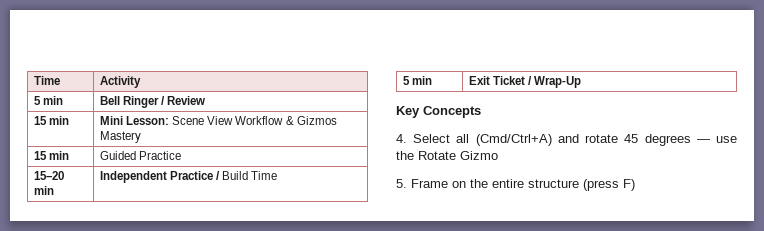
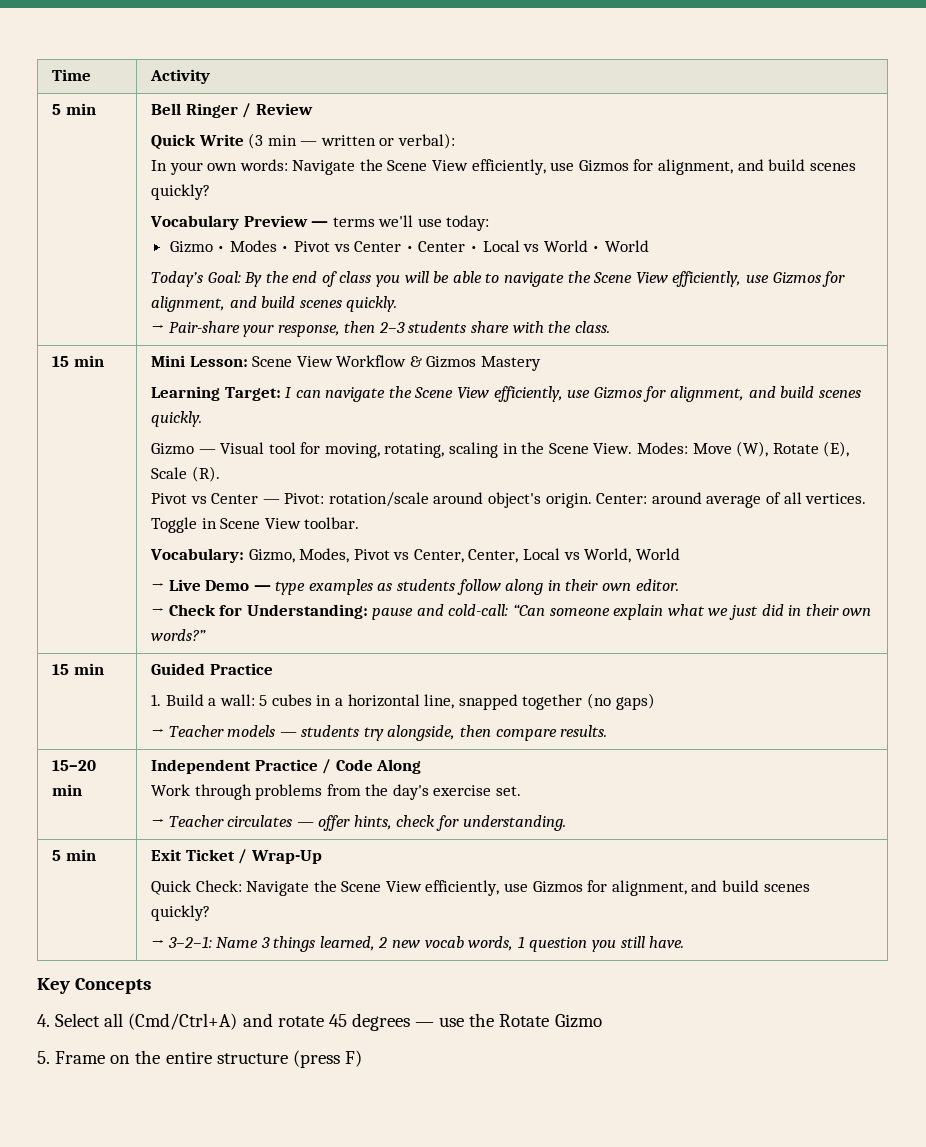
+ Quick Write (3 min — written or verbal):
+ In your own words: Navigate the Scene View efficiently, use Gizmos for alignment, and build scenes quickly?
+ Vocabulary Preview — terms we'll use today:
+ Gizmo • Modes • Pivot vs Center • Center • Local vs World • World
+ Today’s Goal: By the end of class you will be able to navigate the Scene View efficiently, use Gizmos for alignment, and build scenes quickly.
+ → Pair-share your response, then 2–3 students share with the class.
+ Learning Target: I can navigate the Scene View efficiently, use Gizmos for alignment, and build scenes quickly.
+ Gizmo — Visual tool for moving, rotating, scaling in the Scene View. Modes: Move (W), Rotate (E), Scale (R).
+ Pivot vs Center — Pivot: rotation/scale around object's origin. Center: around average of all vertices. Toggle in Scene View toolbar.
+ Vocabulary: Gizmo, Modes, Pivot vs Center, Center, Local vs World, World
+ → Live Demo — type examples as students follow along in their own editor.
+ → Check for Understanding: pause and cold-call: “Can someone explain what we just did in their own words?”
  15 min | Guided Practice
+ 1. Build a wall: 5 cubes in a horizontal line, snapped together (no gaps)
+ → Teacher models — students try alongside, then compare results.
- 15–20 min | Independent Practice / Build Time
+ 15–20 min | Independent Practice / Code Along
+ Work through problems from the day's exercise set.
+ → Teacher circulates — offer hints, check for understanding.
  5 min | Exit Ticket / Wrap-Up
+ Quick Check: Navigate the Scene View efficiently, use Gizmos for alignment, and build scenes quickly?
+ → 3–2–1: Name 3 things learned, 2 new vocab words, 1 question you still have.

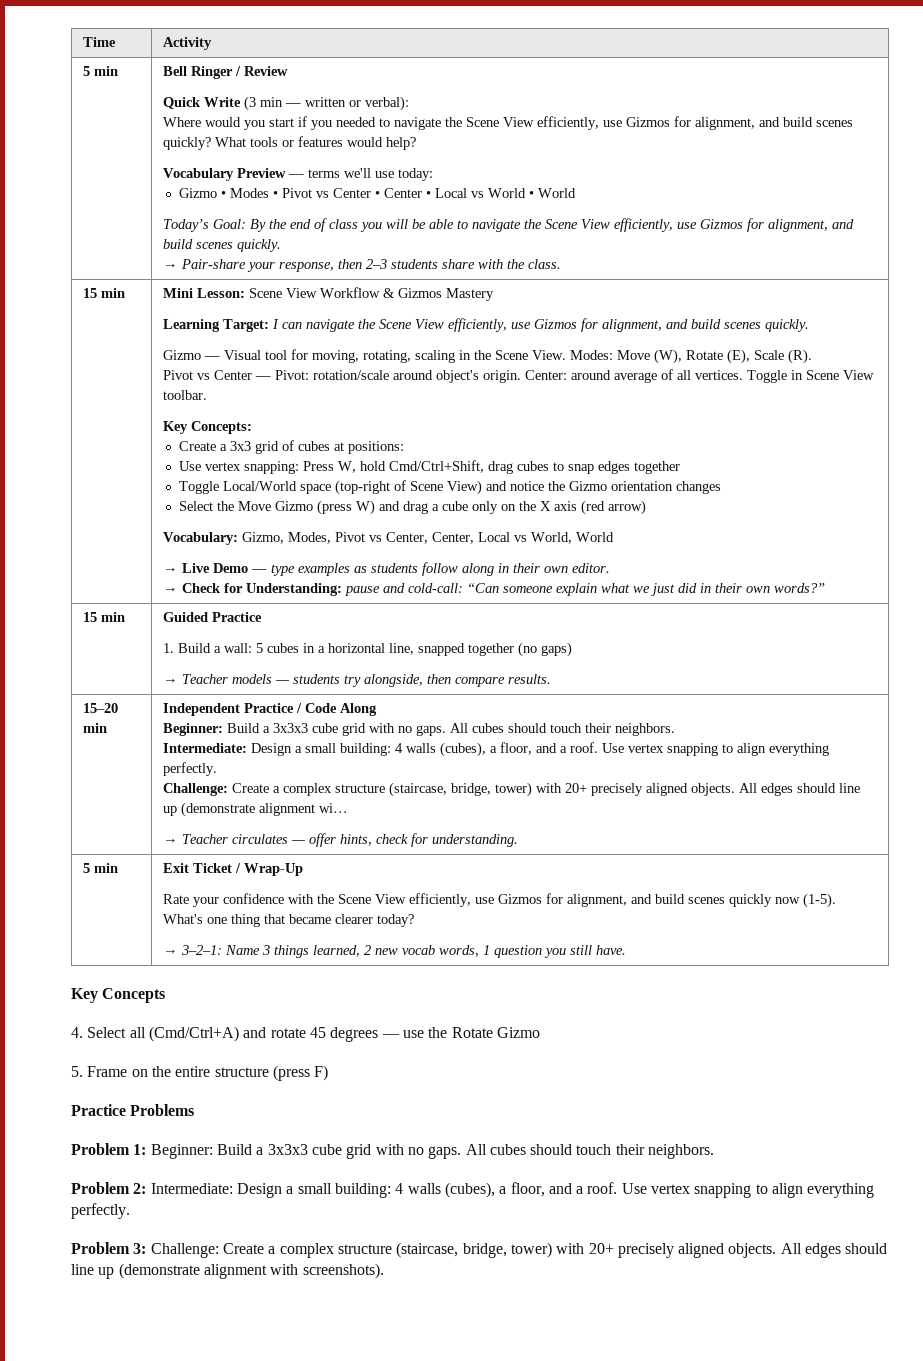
- In your own words: Navigate the Scene View efficiently, use Gizmos for alignment, and build scenes quickly?
+ Where would you start if you needed to navigate the Scene View efficiently, use Gizmos for alignment, and build scenes quickly? What tools or features would help?
+ Key Concepts:
+ Create a 3x3 grid of cubes at positions:
+ Use vertex snapping: Press W, hold Cmd/Ctrl+Shift, drag cubes to snap edges together
+ Toggle Local/World space (top-right of Scene View) and notice the Gizmo orientation changes
+ Select the Move Gizmo (press W) and drag a cube only on the X axis (red arrow)
  Independent Practice / Code Along
- Work through problems from the day's exercise set.
+ Beginner: Build a 3x3x3 cube grid with no gaps. All cubes should touch their neighbors.
+ Intermediate: Design a small building: 4 walls (cubes), a floor, and a roof. Use vertex snapping to align everything perfectly.
+ Challenge: Create a complex structure (staircase, bridge, tower) with 20+ precisely aligned objects. All edges should line up (demonstrate alignment wi…
- Quick Check: Navigate the Scene View efficiently, use Gizmos for alignment, and build scenes quickly?
+ Rate your confidence with the Scene View efficiently, use Gizmos for alignment, and build scenes quickly now (1-5). What's one thing that became clearer today?
+ Practice Problems
+ Problem 1: Beginner: Build a 3x3x3 cube grid with no gaps. All cubes should touch their neighbors.
+ Problem 2: Intermediate: Design a small building: 4 walls (cubes), a floor, and a roof. Use vertex snapping to align everything perfectly.
+ Problem 3: Challenge: Create a complex structure (staircase, bridge, tower) with 20+ precisely aligned objects. All edges should line up (demonstrate alignment with screenshots).

